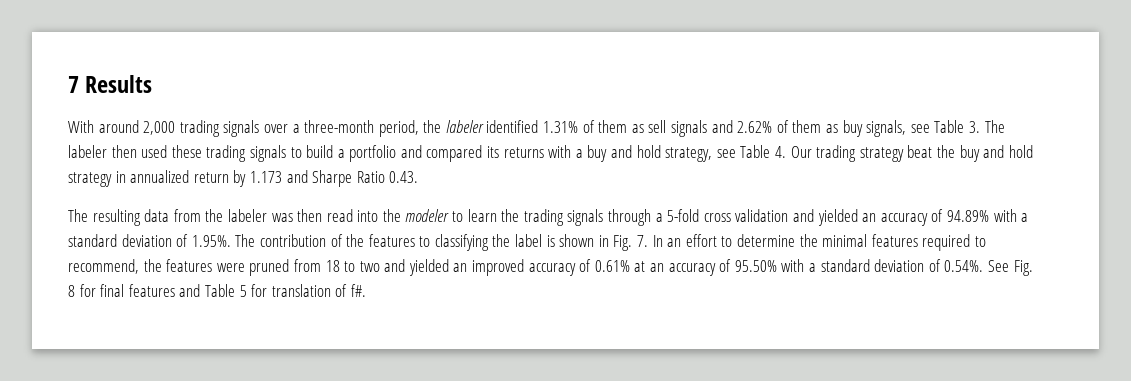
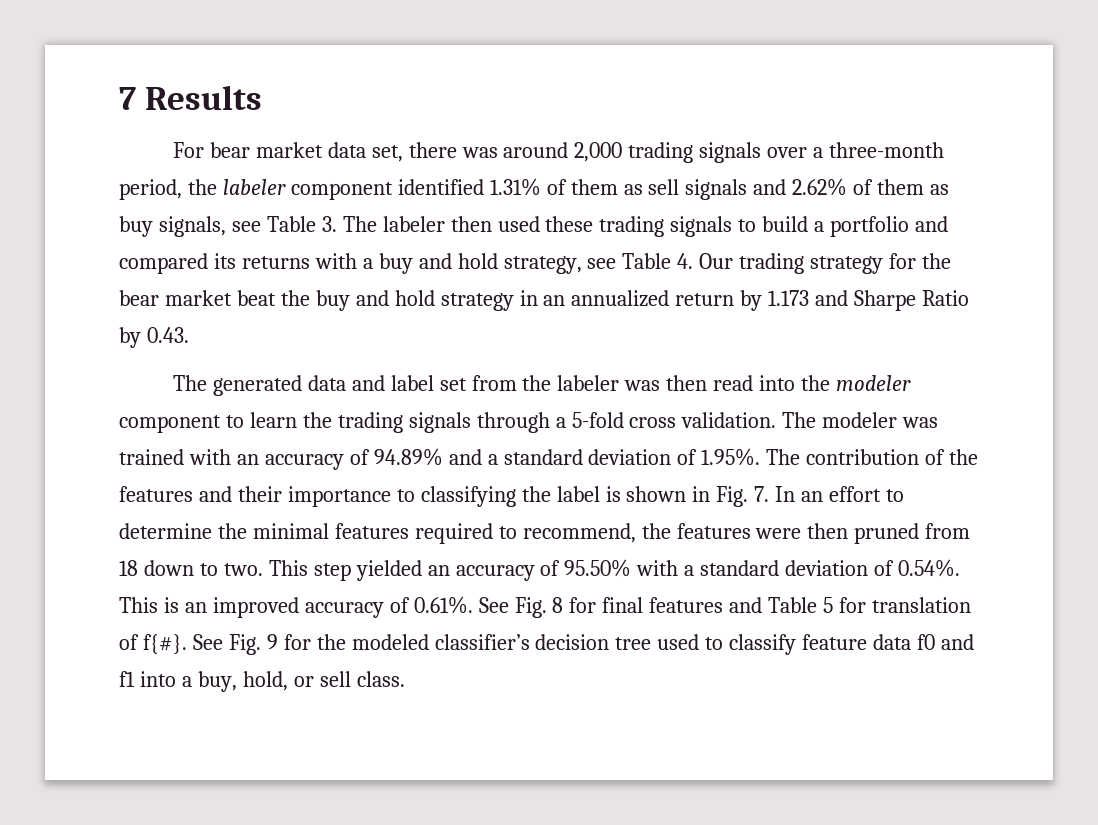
- With around 2,000 trading signals over a three-month period, the labeler identified 1.31% of them as sell signals and 2.62% of them as buy signals, see Table 3. The labeler then used these trading signals to build a portfolio and compared its returns with a buy and hold strategy, see Table 4. Our trading strategy beat the buy and hold strategy in annualized return by 1.173 and Sharpe Ratio 0.43.
+ For bear market data set, there was around 2,000 trading signals over a three-month period, the labeler component identified 1.31% of them as sell signals and 2.62% of them as buy signals, see Table 3. The labeler then used these trading signals to build a portfolio and compared its returns with a buy and hold strategy, see Table 4. Our trading strategy for the bear market beat the buy and hold strategy in an annualized return by 1.173 and Sharpe Ratio by 0.43.
- The resulting data from the labeler was then read into the modeler to learn the trading signals through a 5-fold cross validation and yielded an accuracy of 94.89% with a standard deviation of 1.95%. The contribution of the features to classifying the label is shown in Fig. 7. In an effort to determine the minimal features required to recommend, the features were pruned from 18 to two and yielded an improved accuracy of 0.61% at an accuracy of 95.50% with a standard deviation of 0.54%. See Fig. 8 for final features and Table 5 for translation of f#.
+ The generated data and label set from the labeler was then read into the modeler component to learn the trading signals through a 5-fold cross validation. The modeler was trained with an accuracy of 94.89% and a standard deviation of 1.95%. The contribution of the features and their importance to classifying the label is shown in Fig. 7. In an effort to determine the minimal features required to recommend, the features were then pruned from 18 down to two. This step yielded an accuracy of 95.50% with a standard deviation of 0.54%. This is an improved accuracy of 0.61%. See Fig. 8 for final features and Table 5 for translation of f{#}. See Fig. 9 for the modeled classifier’s decision tree used to classify feature data f0 and f1 into a buy, hold, or sell class.

